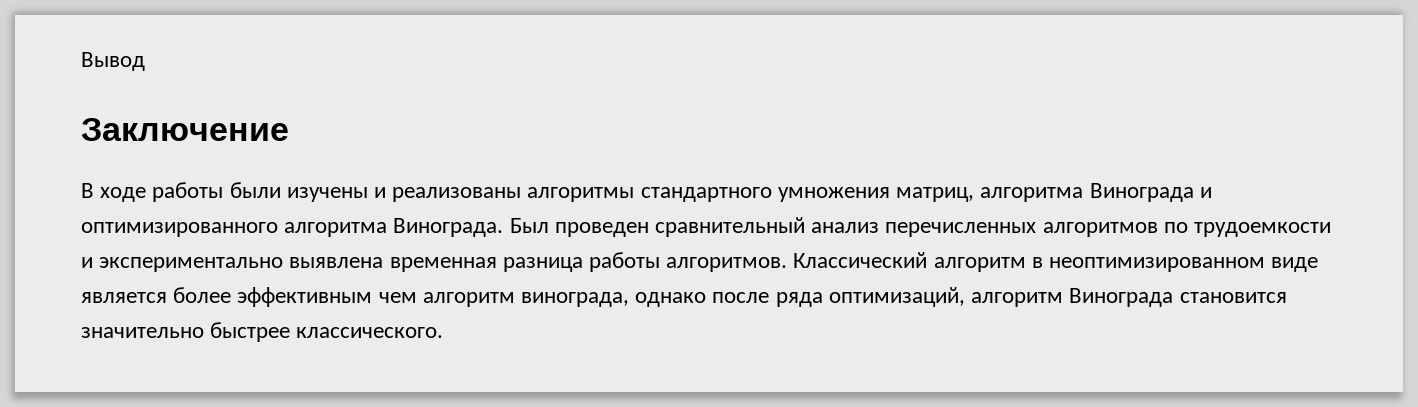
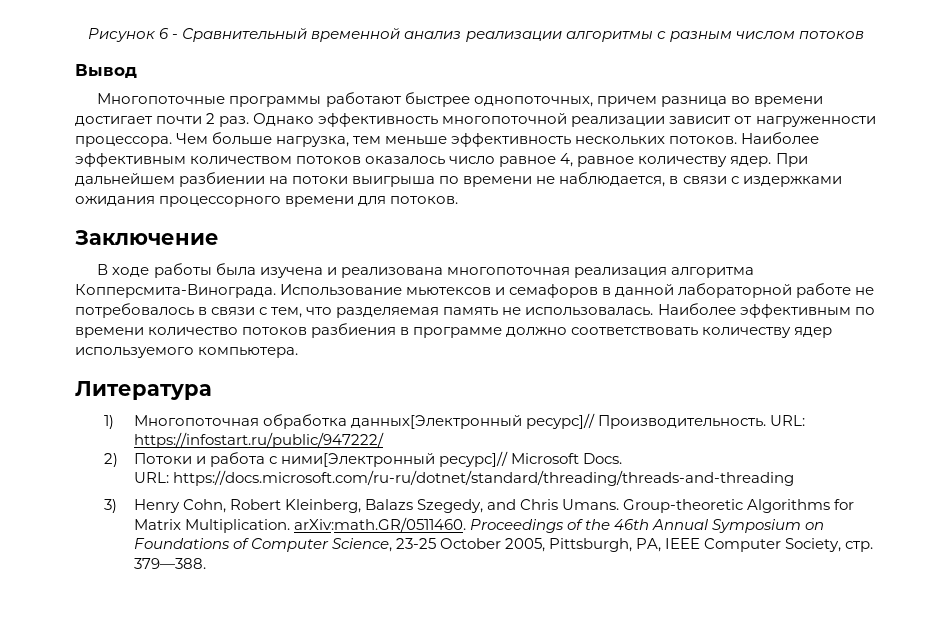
+ Рисунок 6 - Сравнительный временной анализ реализации алгоритмы с разным числом потоков
  Вывод
+ Многопоточные программы работают быстрее однопоточных, причем разница во времени достигает почти 2 раз. Однако эффективность многопоточной реализации зависит от нагруженности процессора. Чем больше нагрузка, тем меньше эффективность нескольких потоков. Наиболее эффективным количеством потоков оказалось число равное 4, равное количеству ядер. При дальнейшем разбиении на потоки выигрыша по времени не наблюдается, в связи с издержками ожидания процессорного времени для потоков.
  Заключение
- В ходе работы были изучены и реализованы алгоритмы стандартного умножения матриц, алгоритма Винограда и оптимизированного алгоритма Винограда. Был проведен сравнительный анализ перечисленных алгоритмов по трудоемкости и экспериментально выявлена временная разница работы алгоритмов. Классический алгоритм в неоптимизированном виде является более эффективным чем алгоритм винограда, однако после ряда оптимизаций, алгоритм Винограда становится значительно быстрее классического.
+ В ходе работы была изучена и реализована многопоточная реализация алгоритма Копперсмита-Винограда. Использование мьютексов и семафоров в данной лабораторной работе не потребовалось в связи с тем, что разделяемая память не использовалась. Наиболее эффективным по времени количество потоков разбиения в программе должно соответствовать количеству ядер используемого компьютера.
+ Литература
+ 1) Многопоточная обработка данных[Электронный ресурс]// Производительность. URL: https://infostart.ru/public/947222/
+ 2) Потоки и работа с ними[Электронный ресурс]// Microsoft Docs.
+ URL: https://docs.microsoft.com/ru-ru/dotnet/standard/threading/threads-and-threading
+ 3) Henry Cohn, Robert Kleinberg, Balazs Szegedy, and Chris Umans. Group-theoretic Algorithms for Matrix Multiplication. arXiv:math.GR/0511460. Proceedings of the 46th Annual Symposium on Foundations of Computer Science, 23-25 October 2005, Pittsburgh, PA, IEEE Computer Society, стр. 379—388.

